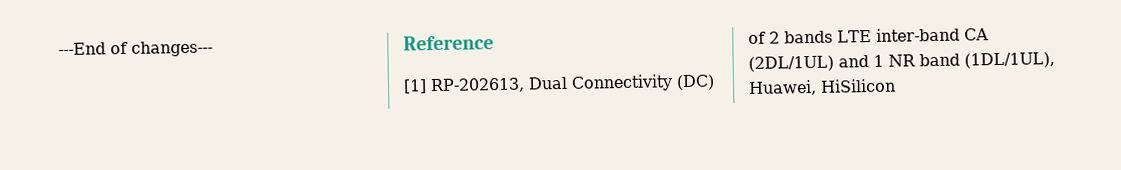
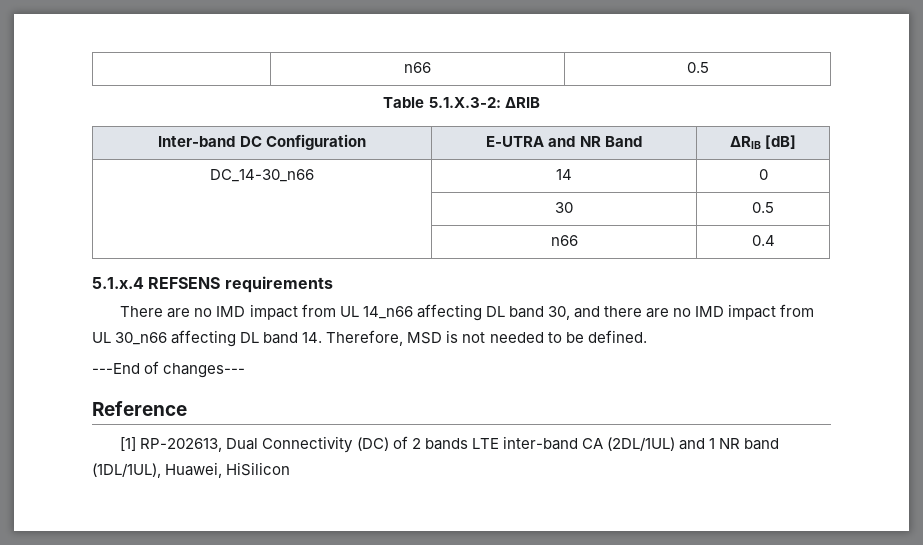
+ | n66 | 0.5
+ Table 5.1.X.3-2: ΔRIB
+ Inter-band DC Configuration | E-UTRA and NR Band | ΔRIB [dB]
+ DC_14-30_n66 | 14 | 0
+ | 30 | 0.5
+ | n66 | 0.4
+ 5.1.x.4 REFSENS requirements
+ There are no IMD impact from UL 14_n66 affecting DL band 30, and there are no IMD impact from UL 30_n66 affecting DL band 14. Therefore, MSD is not needed to be defined.

